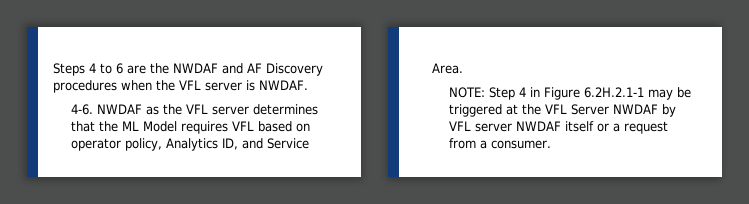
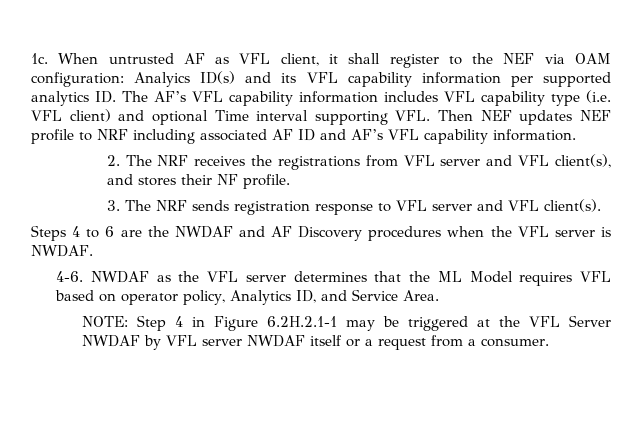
+ 1c. When untrusted AF as VFL client, it shall register to the NEF via OAM configuration: Analyics ID(s) and its VFL capability information per supported analytics ID. The AF’s VFL capability information includes VFL capability type (i.e. VFL client) and optional Time interval supporting VFL. Then NEF updates NEF profile to NRF including associated AF ID and AF’s VFL capability information.
+ 2. The NRF receives the registrations from VFL server and VFL client(s), and stores their NF profile.
+ 3. The NRF sends registration response to VFL server and VFL client(s).

